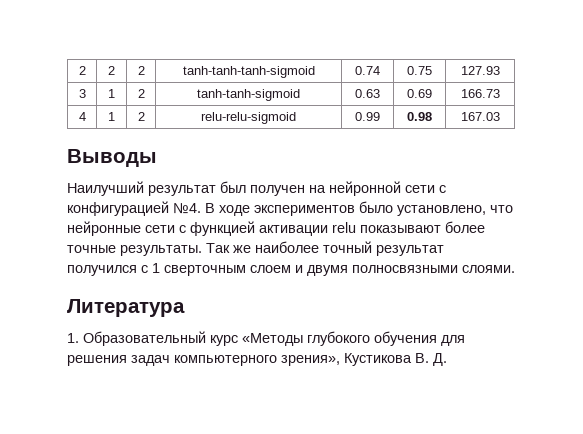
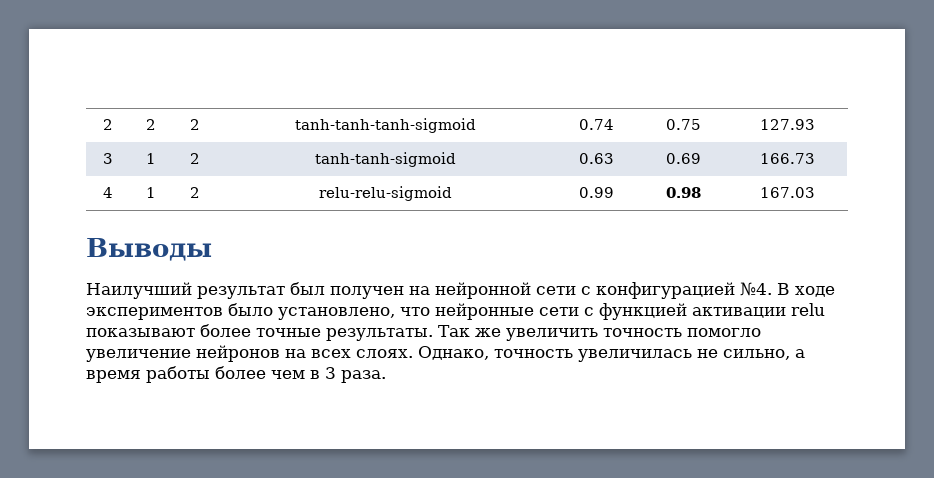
- Так же наиболее точный результат получился с 1 сверточным слоем и двумя полносвязными слоями.
- Литература
- 1. Образовательный курс «Методы глубокого обучения для решения задач компьютерного зрения», Кустикова В. Д.
+ Так же увеличить точность помогло увеличение нейронов на всех слоях. Однако, точность увеличилась не сильно, а время работы более чем в 3 раза.

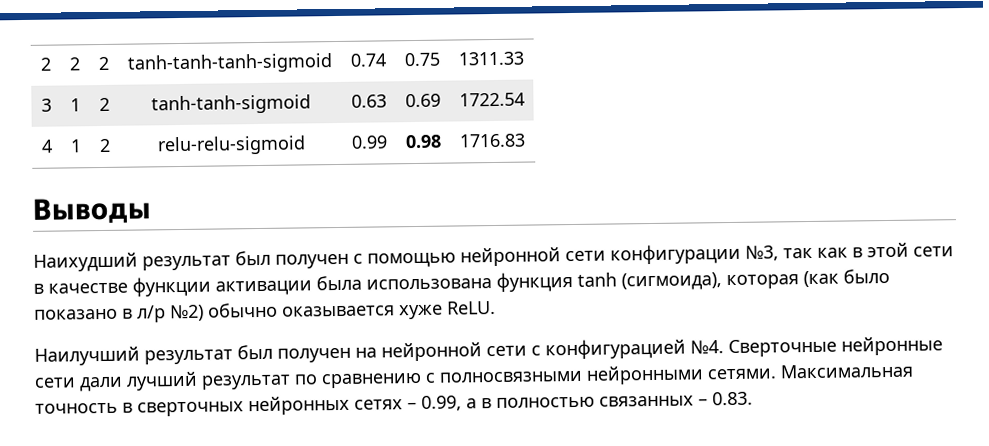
- 2 | 2 | 2 | tanh-tanh-tanh-sigmoid | 0.74 | 0.75 | 127.93
+ 2 | 2 | 2 | tanh-tanh-tanh-sigmoid | 0.74 | 0.75 | 1311.33
- 3 | 1 | 2 | tanh-tanh-sigmoid | 0.63 | 0.69 | 166.73
+ 3 | 1 | 2 | tanh-tanh-sigmoid | 0.63 | 0.69 | 1722.54
- 4 | 1 | 2 | relu-relu-sigmoid | 0.99 | 0.98 | 167.03
+ 4 | 1 | 2 | relu-relu-sigmoid | 0.99 | 0.98 | 1716.83
+ Наихудший результат был получен с помощью нейронной сети конфигурации №3, так как в этой сети в качестве функции активации была использована функция tanh (сигмоида), которая (как было показано в л/р №2) обычно оказывается хуже ReLU.
- В ходе экспериментов было установлено, что нейронные сети с функцией активации relu показывают более точные результаты. Так же увеличить точность помогло увеличение нейронов на всех слоях. Однако, точность увеличилась не сильно, а время работы более чем в 3 раза.
+ Сверточные нейронные сети дали лучший результат по сравнению с полносвязными нейронными сетями. Максимальная точность в сверточных нейронных сетях – 0.99, а в полностью связанных – 0.83.

